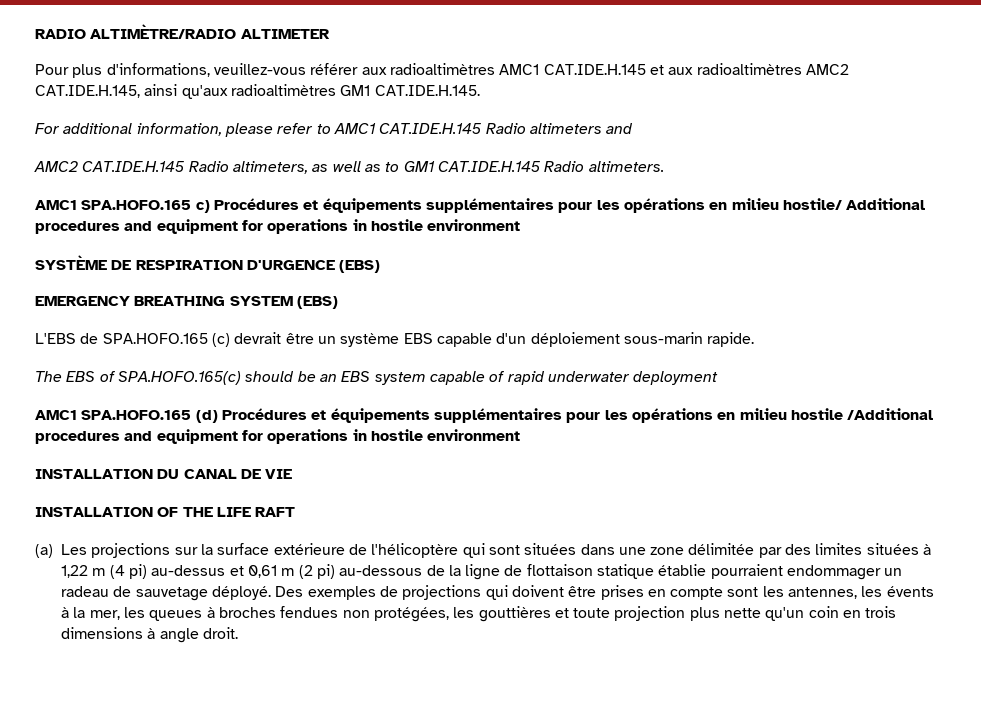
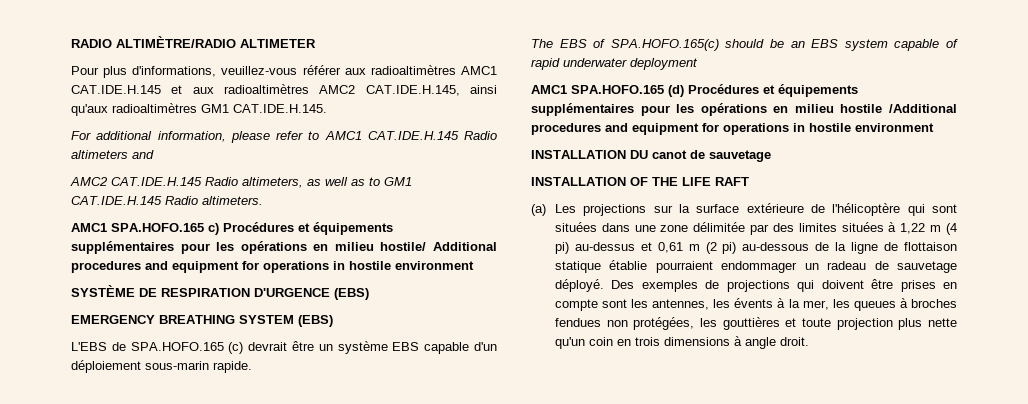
- INSTALLATION DU CANAL DE VIE
+ INSTALLATION DU canot de sauvetage

